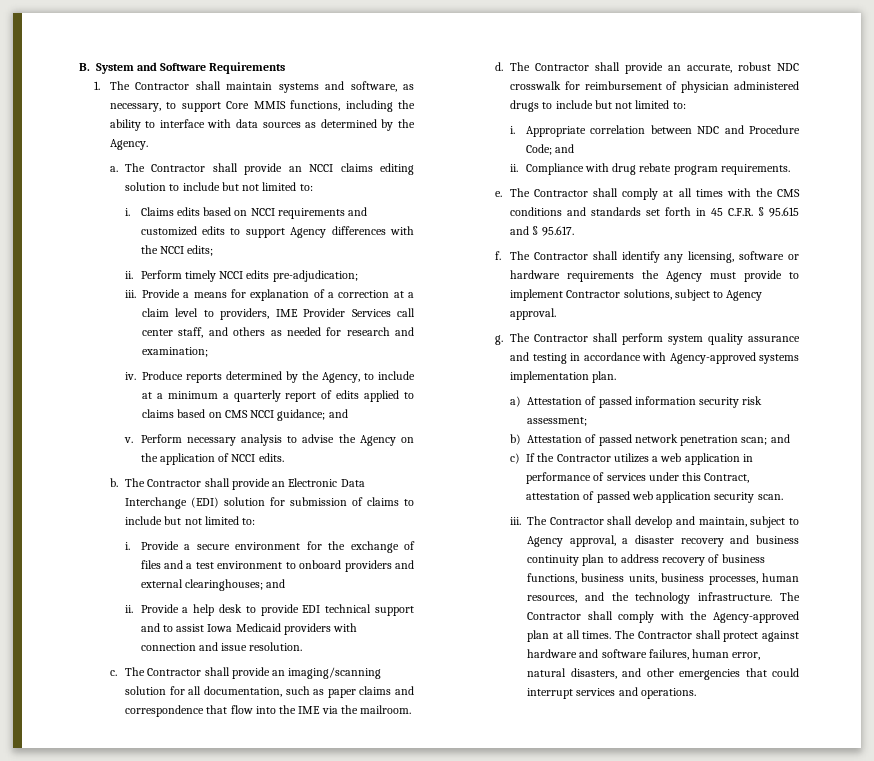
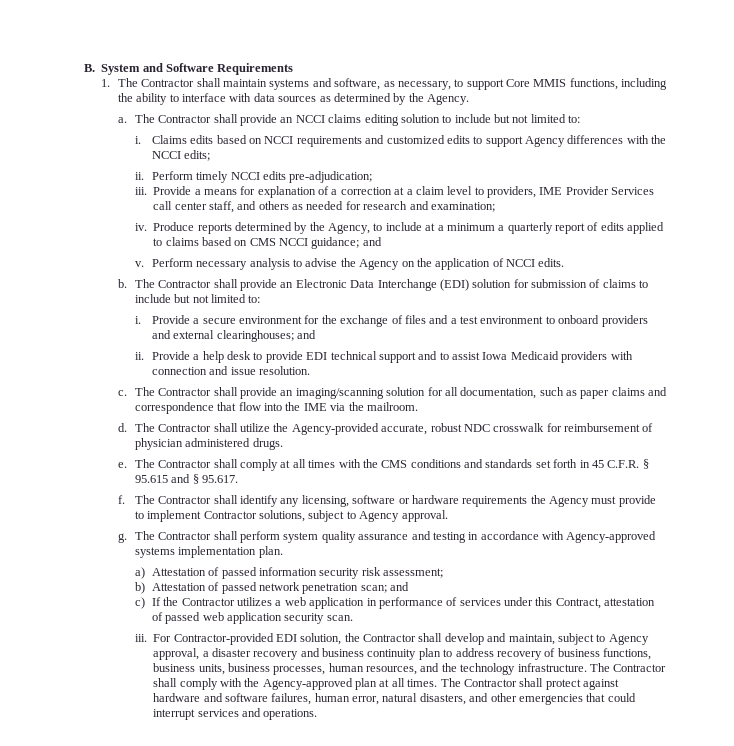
- The Contractor shall provide an accurate, robust NDC crosswalk for reimbursement of physician administered drugs to include but not limited to:
- i. Appropriate correlation between NDC and Procedure Code; and
- ii. Compliance with drug rebate program requirements.
+ The Contractor shall utilize the Agency-provided accurate, robust NDC crosswalk for reimbursement of physician administered drugs.
- The Contractor shall develop and maintain, subject to Agency approval, a disaster recovery and business continuity plan to address recovery of business functions, business units, business processes, human resources, and the technology infrastructure.
+ For Contractor-provided EDI solution, the Contractor shall develop and maintain, subject to Agency approval, a disaster recovery and business continuity plan to address recovery of business functions, business units, business processes, human resources, and the technology infrastructure.

